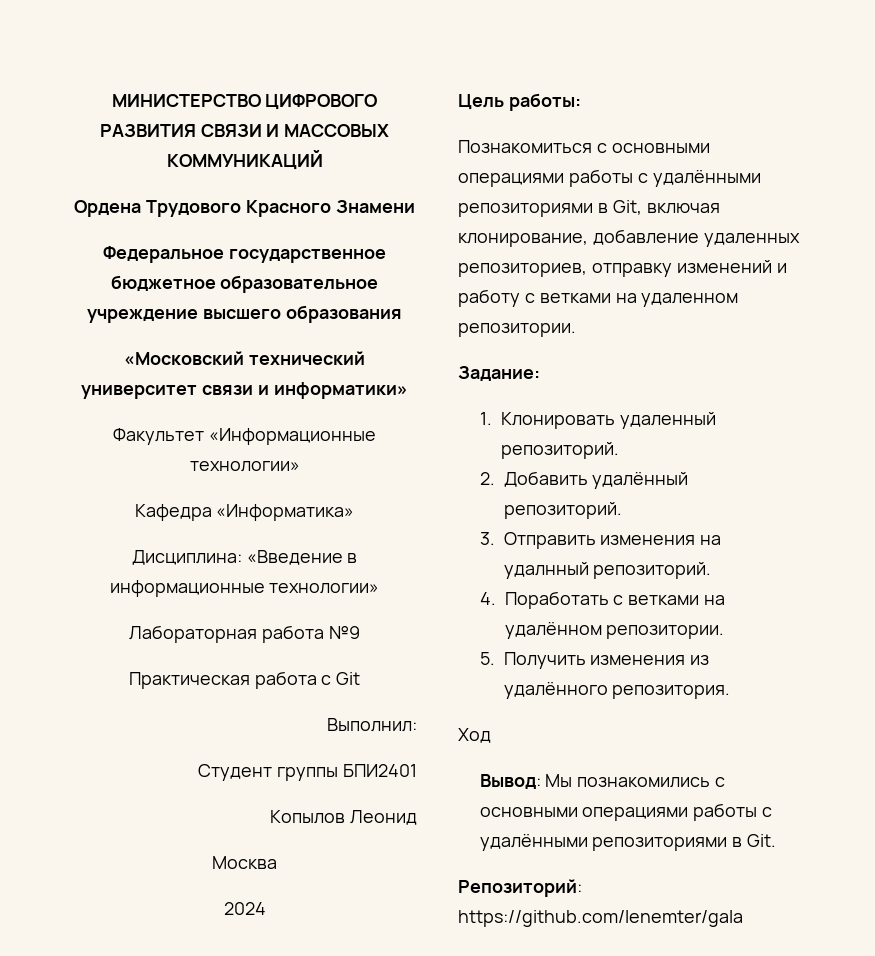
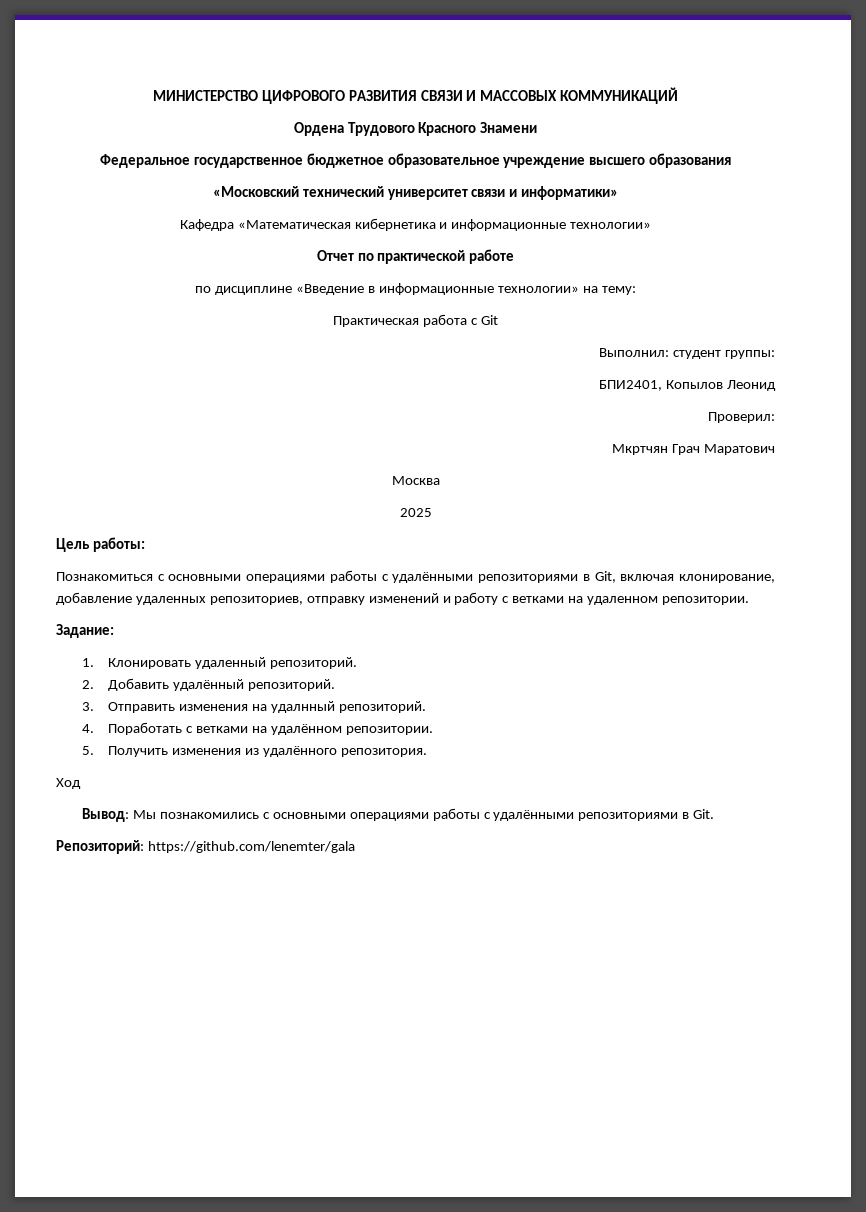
- Факультет «Информационные технологии»
- Кафедра «Информатика»
- Дисциплина: «Введение в информационные технологии»
- Лабораторная работа №9
+ Кафедра «Математическая кибернетика и информационные технологии»
+ Отчет по практической работе
+ по дисциплине «Введение в информационные технологии» на тему:
- Выполнил:
- Студент группы БПИ2401
- Копылов Леонид
+ Выполнил: студент группы:
+ БПИ2401, Копылов Леонид
+ Проверил:
+ Мкртчян Грач Маратович
- 2024
+ 2025

